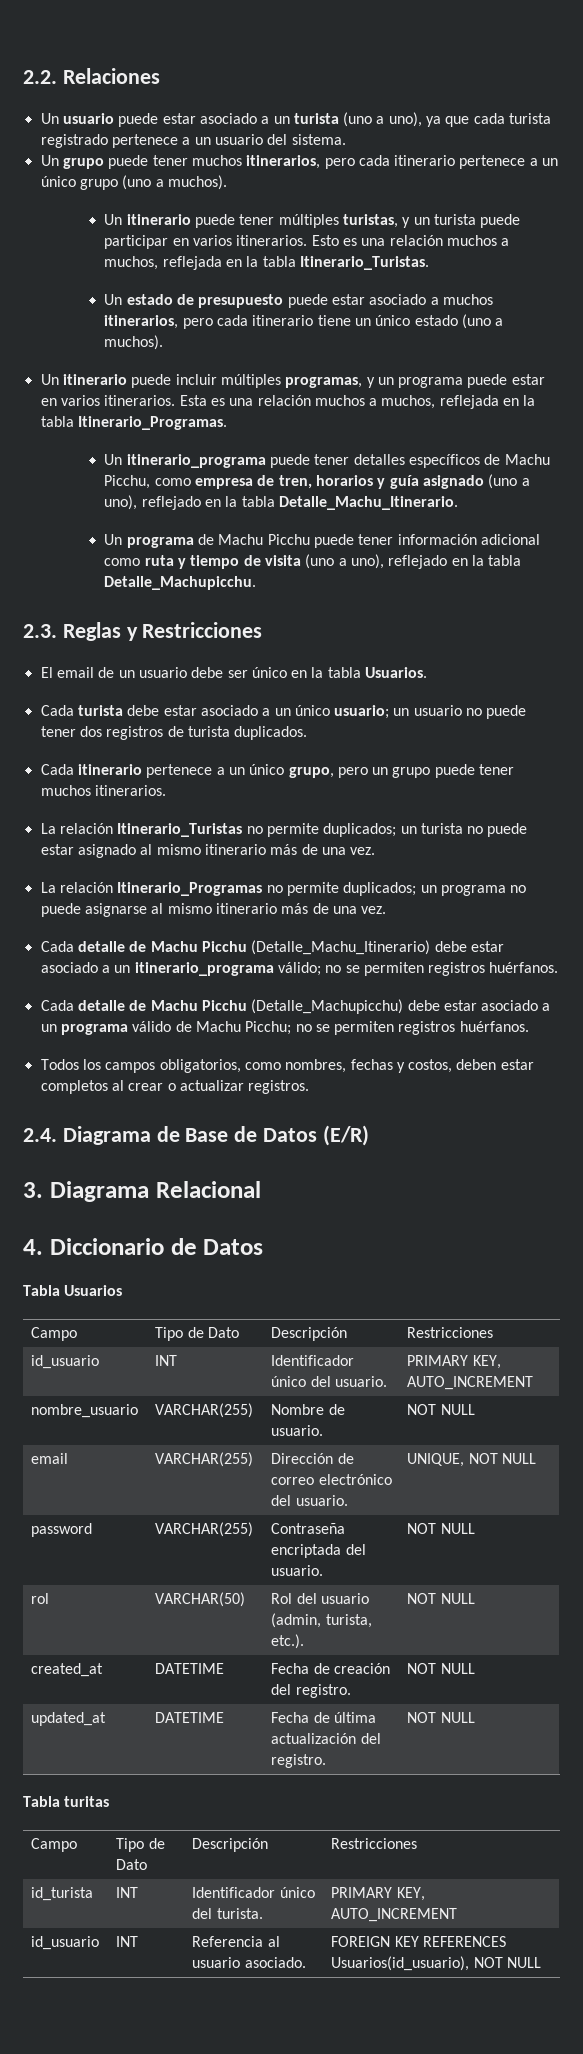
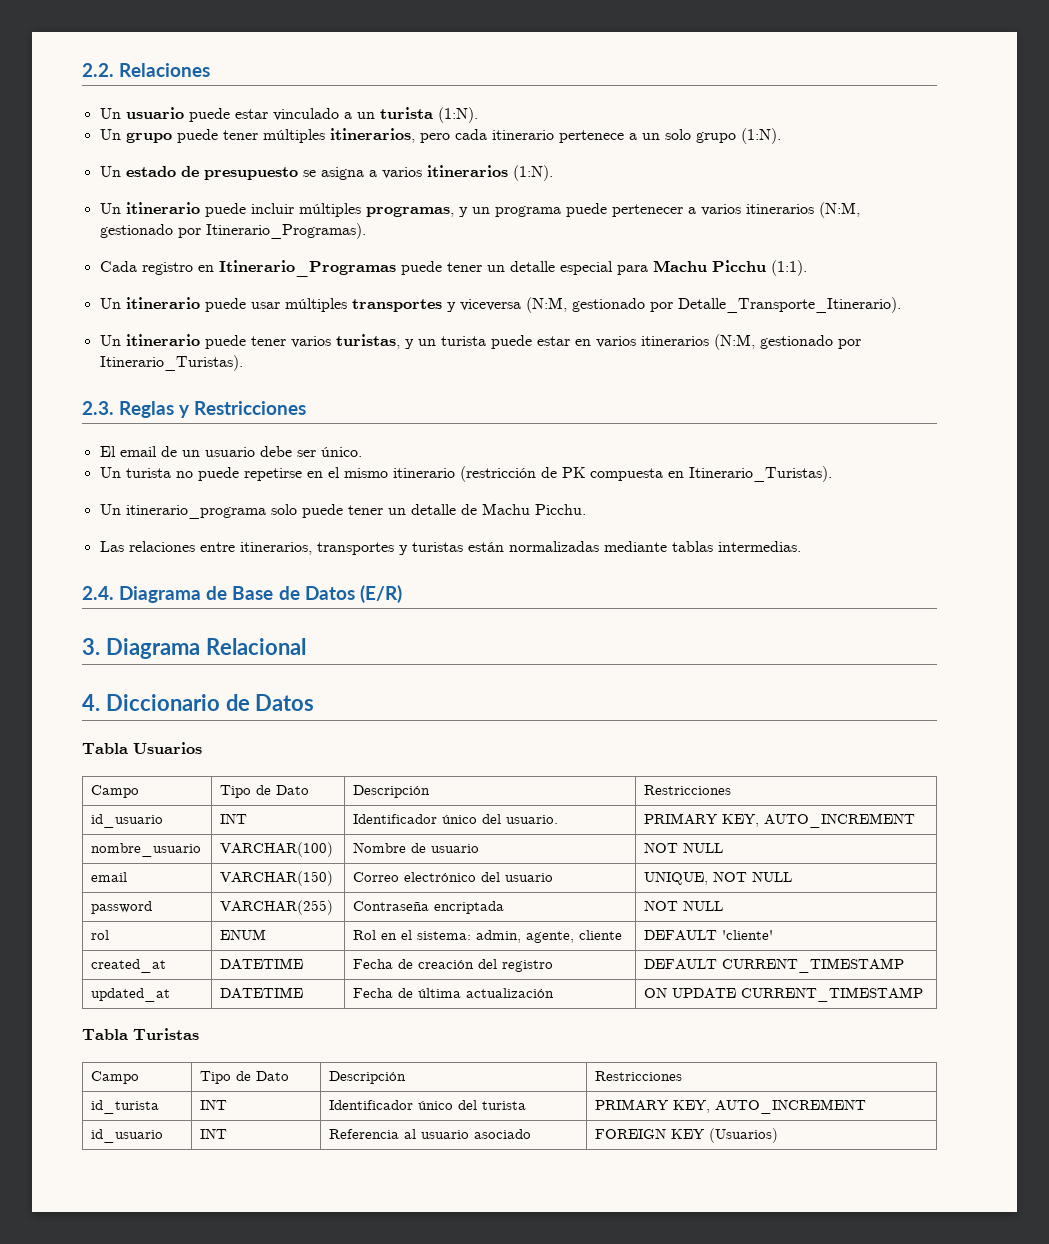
- Un usuario puede estar asociado a un turista (uno a uno), ya que cada turista registrado pertenece a un usuario del sistema.
+ Un usuario puede estar vinculado a un turista (1:N).
- Un grupo puede tener muchos itinerarios, pero cada itinerario pertenece a un único grupo (uno a muchos).
- Un itinerario puede tener múltiples turistas, y un turista puede participar en varios itinerarios. Esto es una relación muchos a muchos, reflejada en la tabla Itinerario_Turistas.
- Un estado de presupuesto puede estar asociado a muchos itinerarios, pero cada itinerario tiene un único estado (uno a muchos).
+ Un grupo puede tener múltiples itinerarios, pero cada itinerario pertenece a un solo grupo (1:N).
+ Un estado de presupuesto se asigna a varios itinerarios (1:N).
- Un itinerario puede incluir múltiples programas, y un programa puede estar en varios itinerarios. Esta es una relación muchos a muchos, reflejada en la tabla Itinerario_Programas.
- Un itinerario_programa puede tener detalles específicos de Machu Picchu, como empresa de tren, horarios y guía asignado (uno a uno), reflejado en la tabla Detalle_Machu_Itinerario.
- Un programa de Machu Picchu puede tener información adicional como ruta y tiempo de visita (uno a uno), reflejado en la tabla Detalle_Machupicchu.
+ Un itinerario puede incluir múltiples programas, y un programa puede pertenecer a varios itinerarios (N:M, gestionado por Itinerario_Programas).
+ Cada registro en Itinerario_Programas puede tener un detalle especial para Machu Picchu (1:1).
+ Un itinerario puede usar múltiples transportes y viceversa (N:M, gestionado por Detalle_Transporte_Itinerario).
+ Un itinerario puede tener varios turistas, y un turista puede estar en varios itinerarios (N:M, gestionado por Itinerario_Turistas).
- El email de un usuario debe ser único en la tabla Usuarios.
- Cada turista debe estar asociado a un único usuario; un usuario no puede tener dos registros de turista duplicados.
- Cada itinerario pertenece a un único grupo, pero un grupo puede tener muchos itinerarios.
- La relación Itinerario_Turistas no permite duplicados; un turista no puede estar asignado al mismo itinerario más de una vez.
- La relación Itinerario_Programas no permite duplicados; un programa no puede asignarse al mismo itinerario más de una vez.
- Cada detalle de Machu Picchu (Detalle_Machu_Itinerario) debe estar asociado a un itinerario_programa válido; no se permiten registros huérfanos.
- Cada detalle de Machu Picchu (Detalle_Machupicchu) debe estar asociado a un programa válido de Machu Picchu; no se permiten registros huérfanos.
- Todos los campos obligatorios, como nombres, fechas y costos, deben estar completos al crear o actualizar registros.
+ El email de un usuario debe ser único.
+ Un turista no puede repetirse en el mismo itinerario (restricción de PK compuesta en Itinerario_Turistas).
+ Un itinerario_programa solo puede tener un detalle de Machu Picchu.
+ Las relaciones entre itinerarios, transportes y turistas están normalizadas mediante tablas intermedias.
- nombre_usuario | VARCHAR(255) | Nombre de usuario. | NOT NULL
+ nombre_usuario | VARCHAR(100) | Nombre de usuario | NOT NULL
- email | VARCHAR(255) | Dirección de correo electrónico del usuario. | UNIQUE, NOT NULL
+ email | VARCHAR(150) | Correo electrónico del usuario | UNIQUE, NOT NULL
- password | VARCHAR(255) | Contraseña encriptada del usuario. | NOT NULL
+ password | VARCHAR(255) | Contraseña encriptada | NOT NULL
- rol | VARCHAR(50) | Rol del usuario (admin, turista, etc.). | NOT NULL
+ rol | ENUM | Rol en el sistema: admin, agente, cliente | DEFAULT 'cliente'
- created_at | DATETIME | Fecha de creación del registro. | NOT NULL
+ created_at | DATETIME | Fecha de creación del registro | DEFAULT CURRENT_TIMESTAMP
- updated_at | DATETIME | Fecha de última actualización del registro. | NOT NULL
- Tabla turitas
+ updated_at | DATETIME | Fecha de última actualización | ON UPDATE CURRENT_TIMESTAMP
+ Tabla Turistas
- id_turista | INT | Identificador único del turista. | PRIMARY KEY, AUTO_INCREMENT
+ id_turista | INT | Identificador único del turista | PRIMARY KEY, AUTO_INCREMENT
- id_usuario | INT | Referencia al usuario asociado. | FOREIGN KEY REFERENCES Usuarios(id_usuario), NOT NULL
+ id_usuario | INT | Referencia al usuario asociado | FOREIGN KEY (Usuarios)

